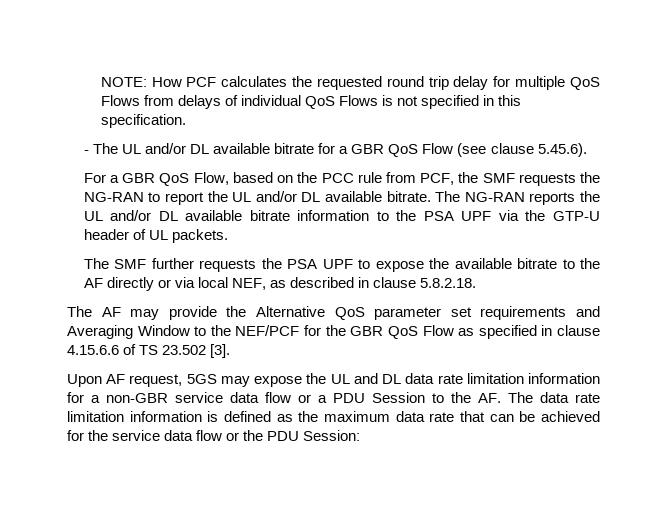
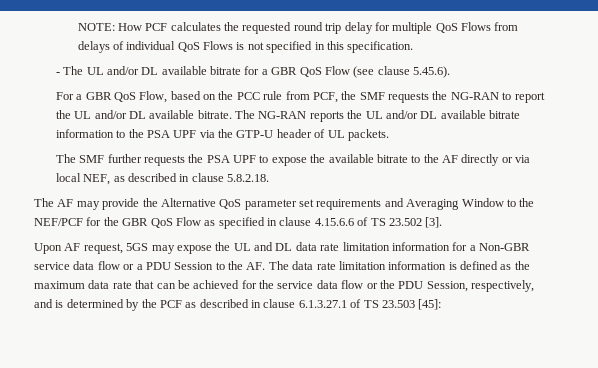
- Upon AF request, 5GS may expose the UL and DL data rate limitation information for a non-GBR service data flow or a PDU Session to the AF. The data rate limitation information is defined as the maximum data rate that can be achieved for the service data flow or the PDU Session:
+ Upon AF request, 5GS may expose the UL and DL data rate limitation information for a Non-GBR service data flow or a PDU Session to the AF. The data rate limitation information is defined as the maximum data rate that can be achieved for the service data flow or the PDU Session, respectively, and is determined by the PCF as described in clause 6.1.3.27.1 of TS 23.503 [45]:

